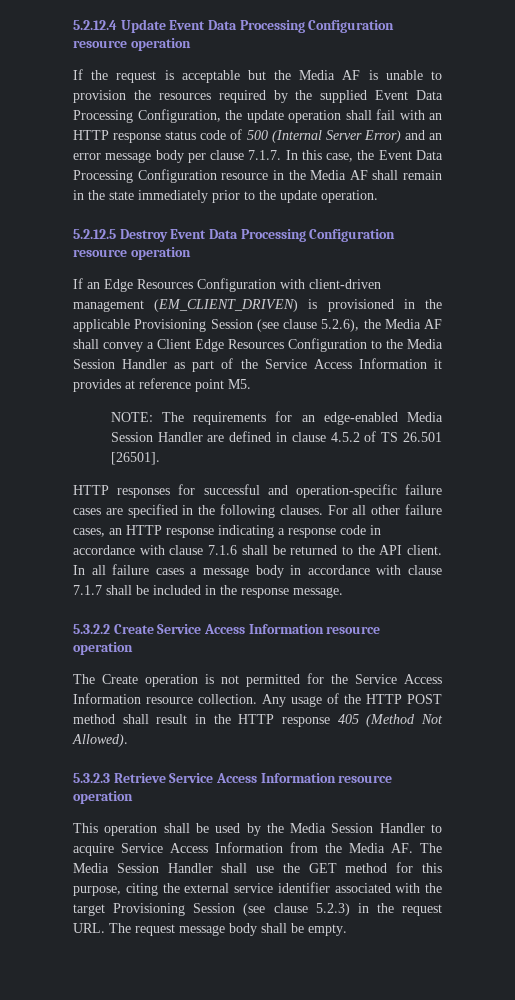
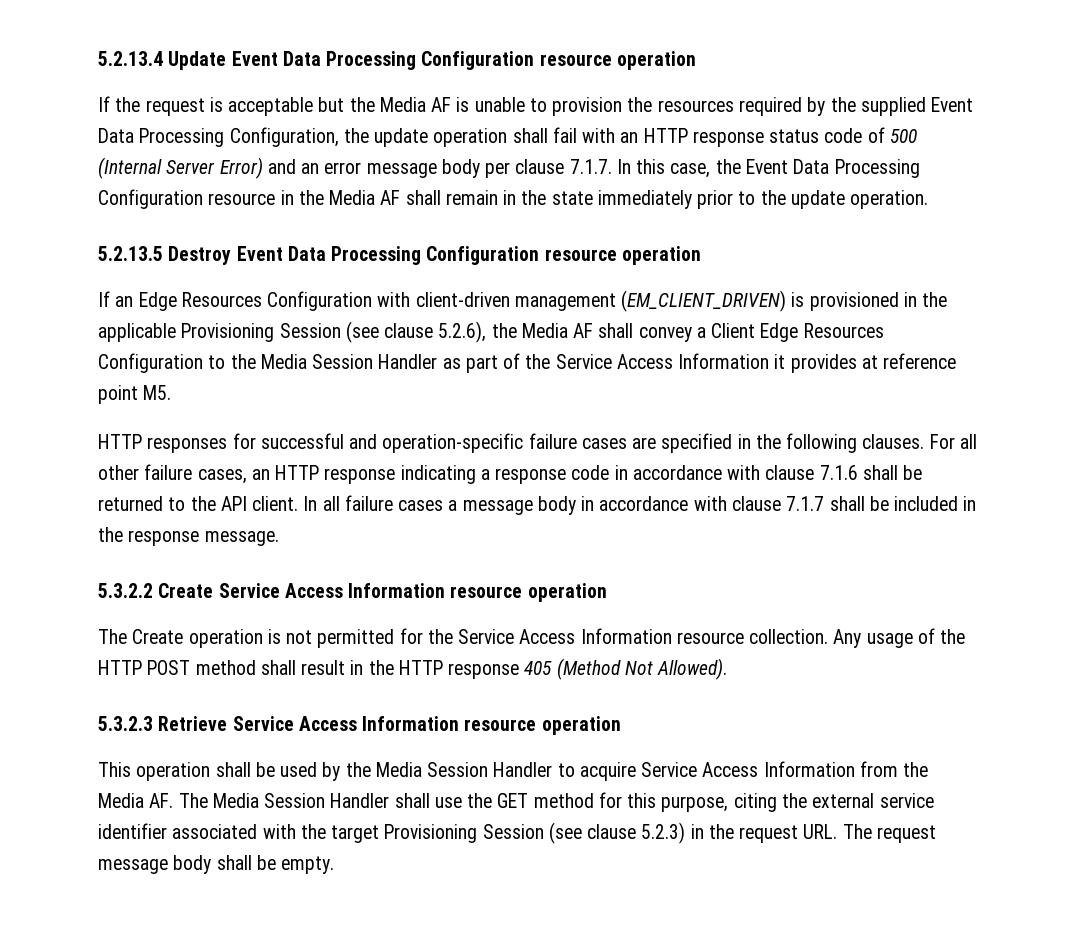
- 5.2.12.4 Update Event Data Processing Configuration resource operation
+ 5.2.13.4 Update Event Data Processing Configuration resource operation
- 5.2.12.5 Destroy Event Data Processing Configuration resource operation
+ 5.2.13.5 Destroy Event Data Processing Configuration resource operation
- NOTE: The requirements for an edge-enabled Media Session Handler are defined in clause 4.5.2 of TS 26.501 [26501].

